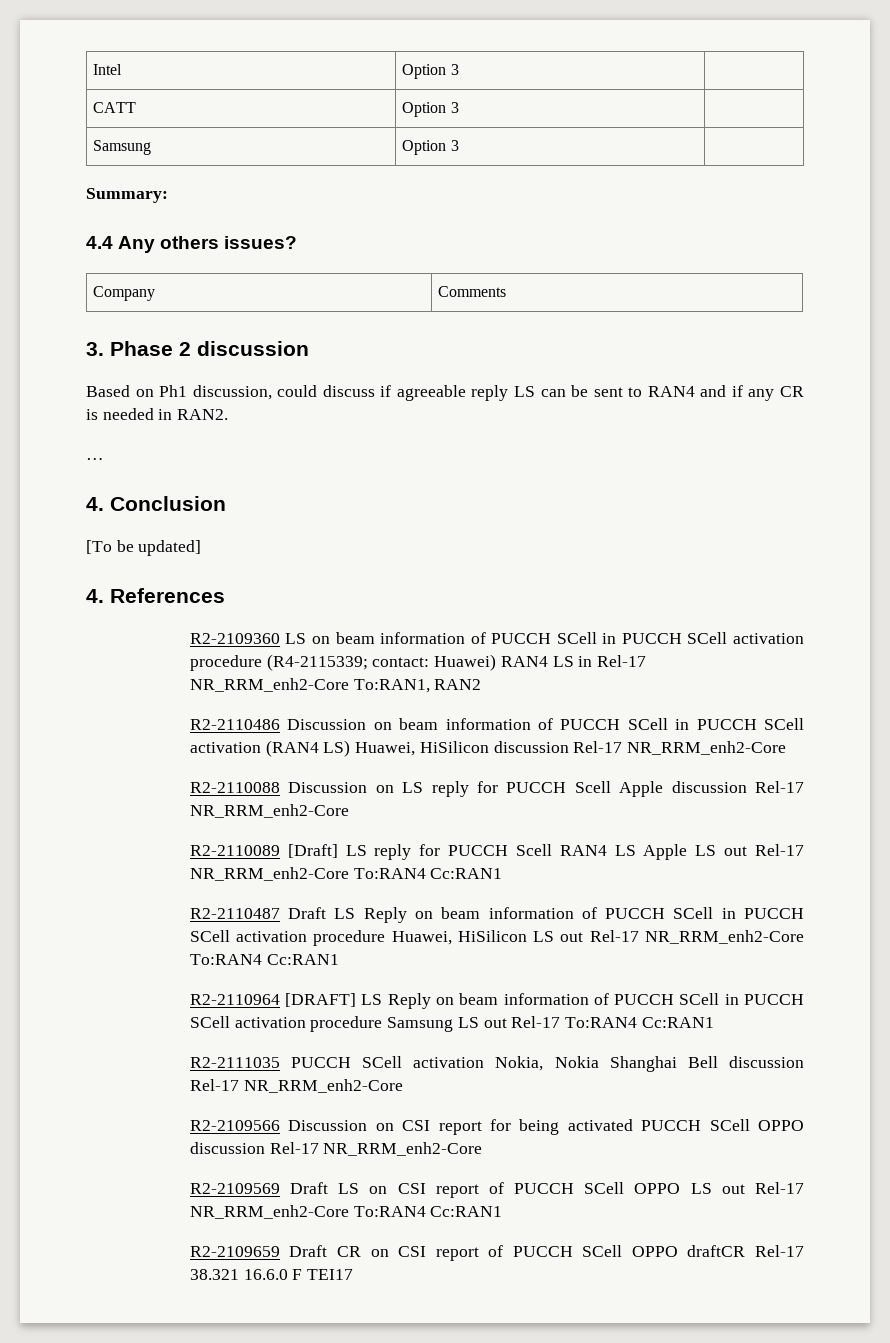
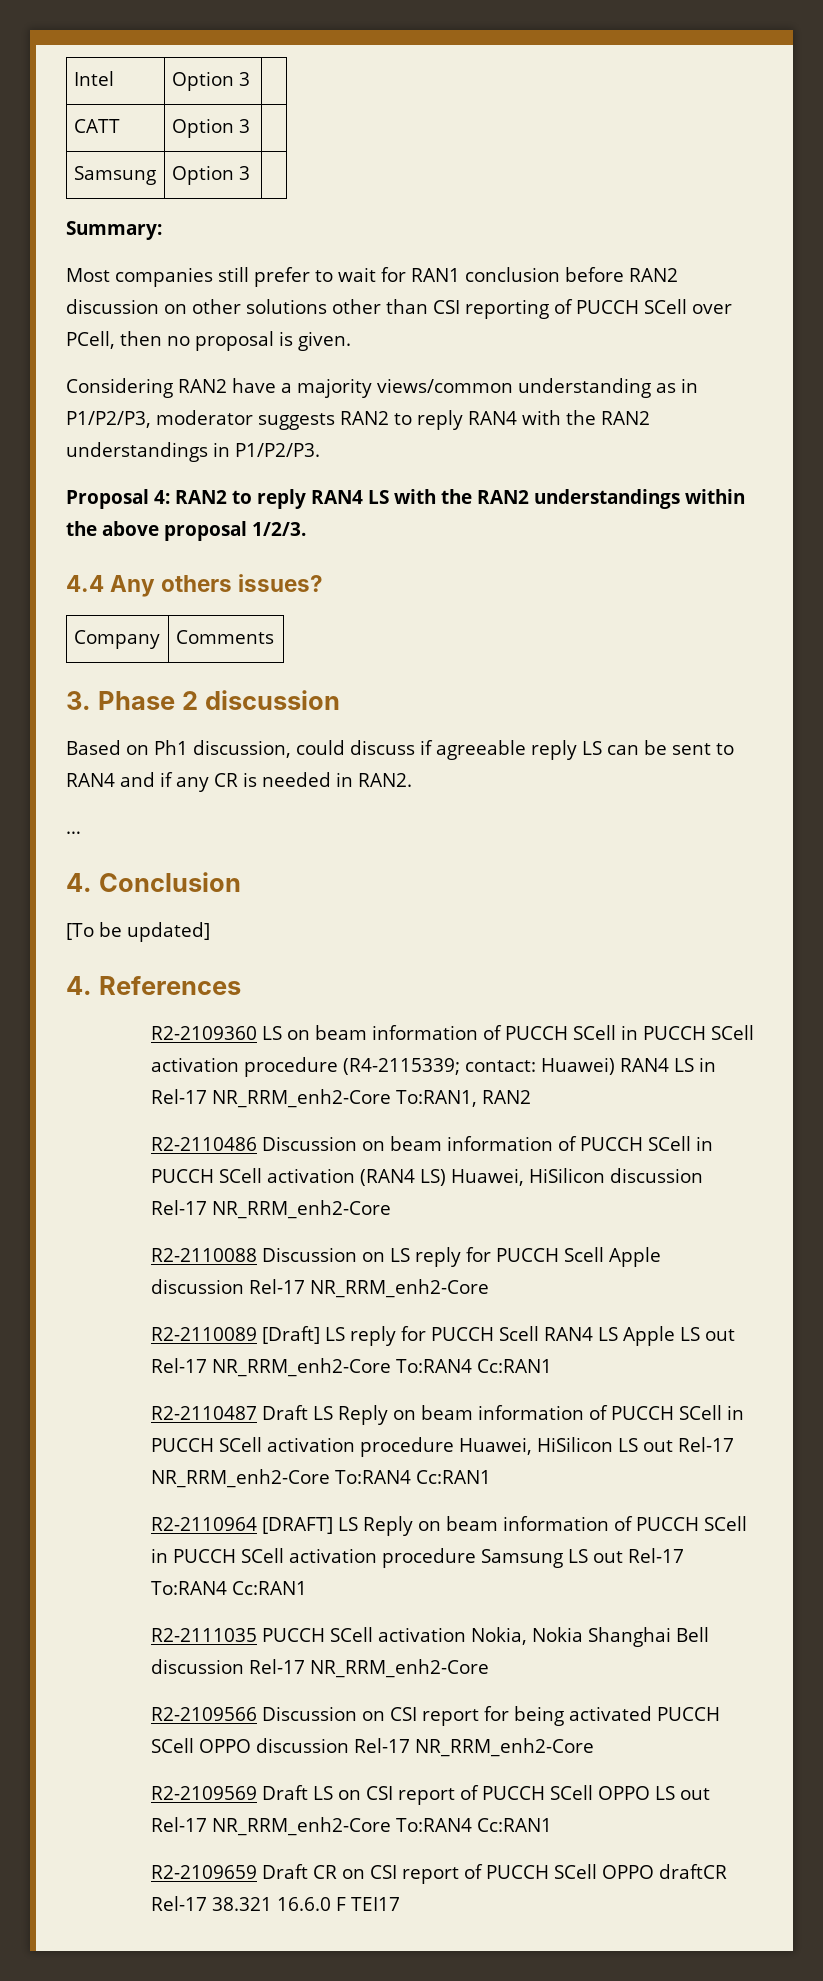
+ Most companies still prefer to wait for RAN1 conclusion before RAN2 discussion on other solutions other than CSI reporting of PUCCH SCell over PCell, then no proposal is given.
+ Considering RAN2 have a majority views/common understanding as in P1/P2/P3, moderator suggests RAN2 to reply RAN4 with the RAN2 understandings in P1/P2/P3.
+ Proposal 4: RAN2 to reply RAN4 LS with the RAN2 understandings within the above proposal 1/2/3.

